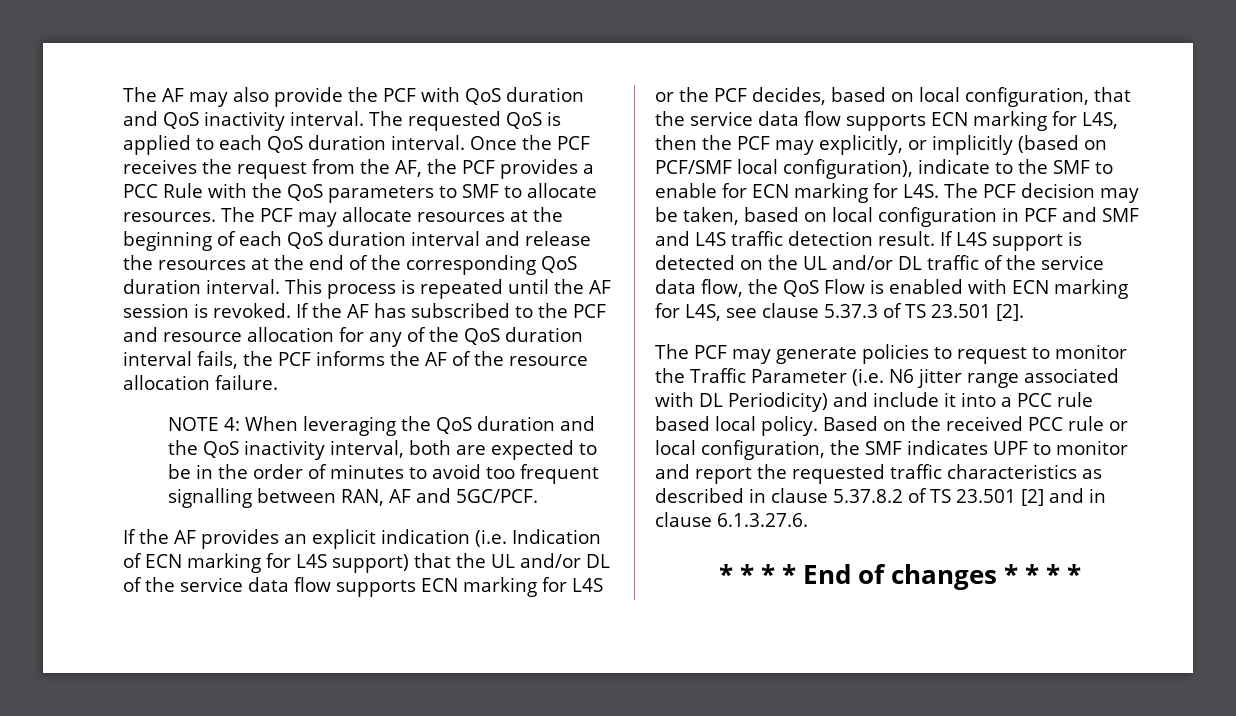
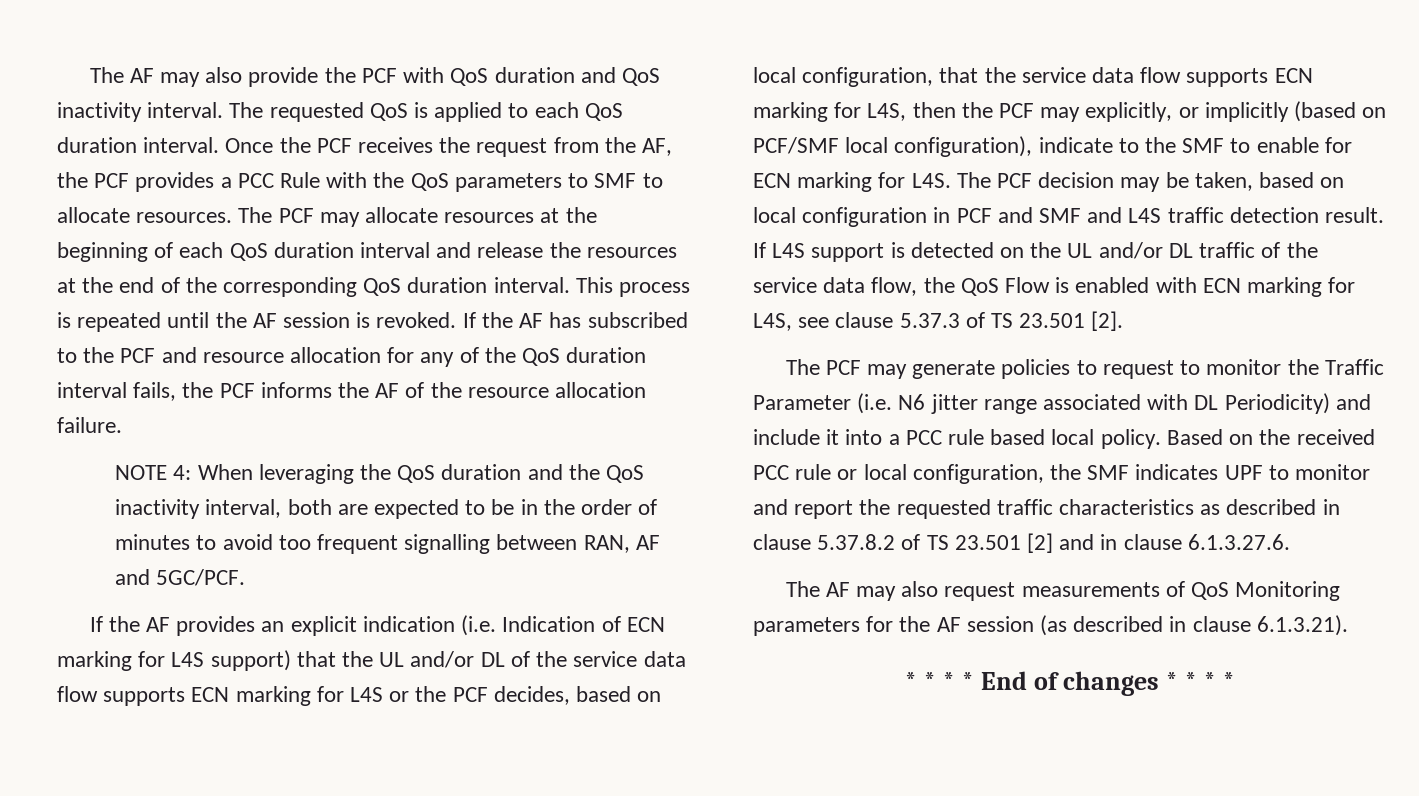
+ The AF may also request measurements of QoS Monitoring parameters for the AF session (as described in clause 6.1.3.21).

